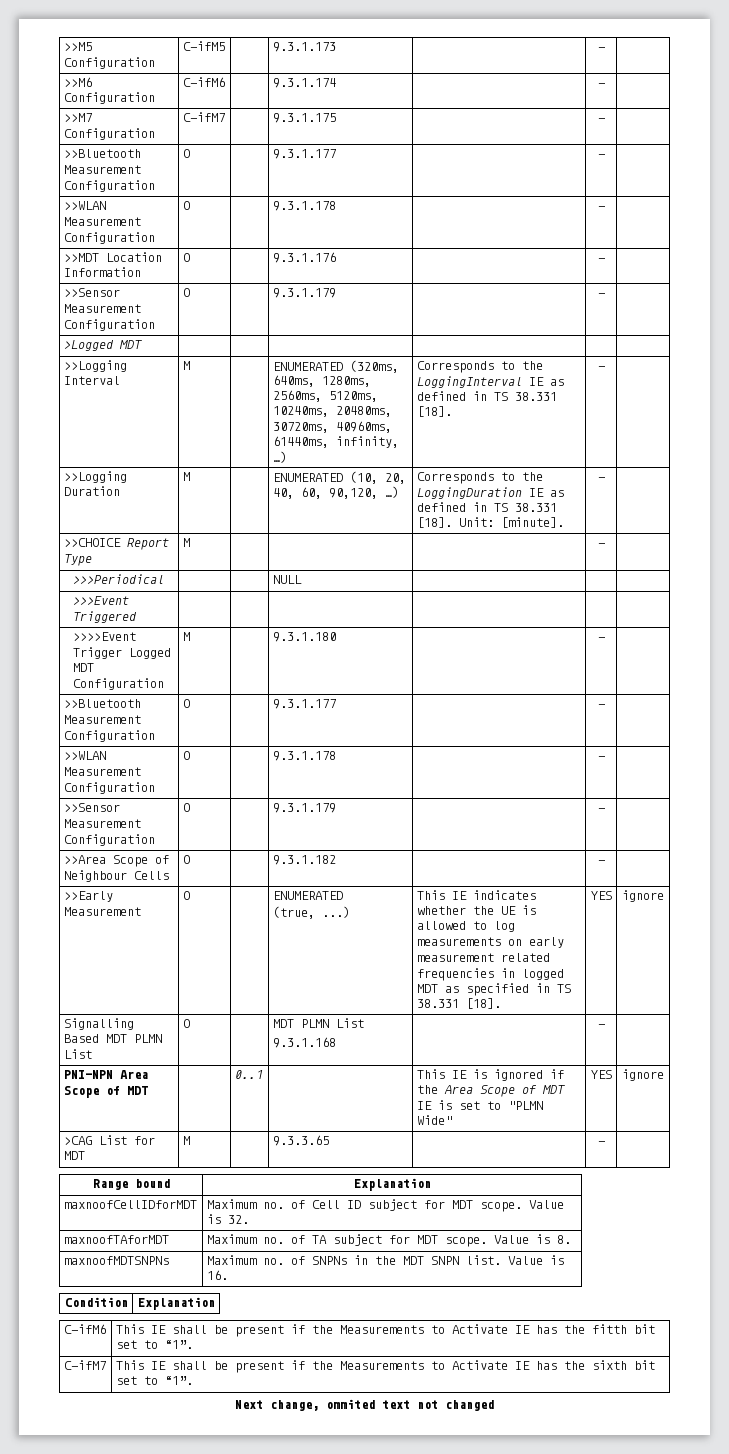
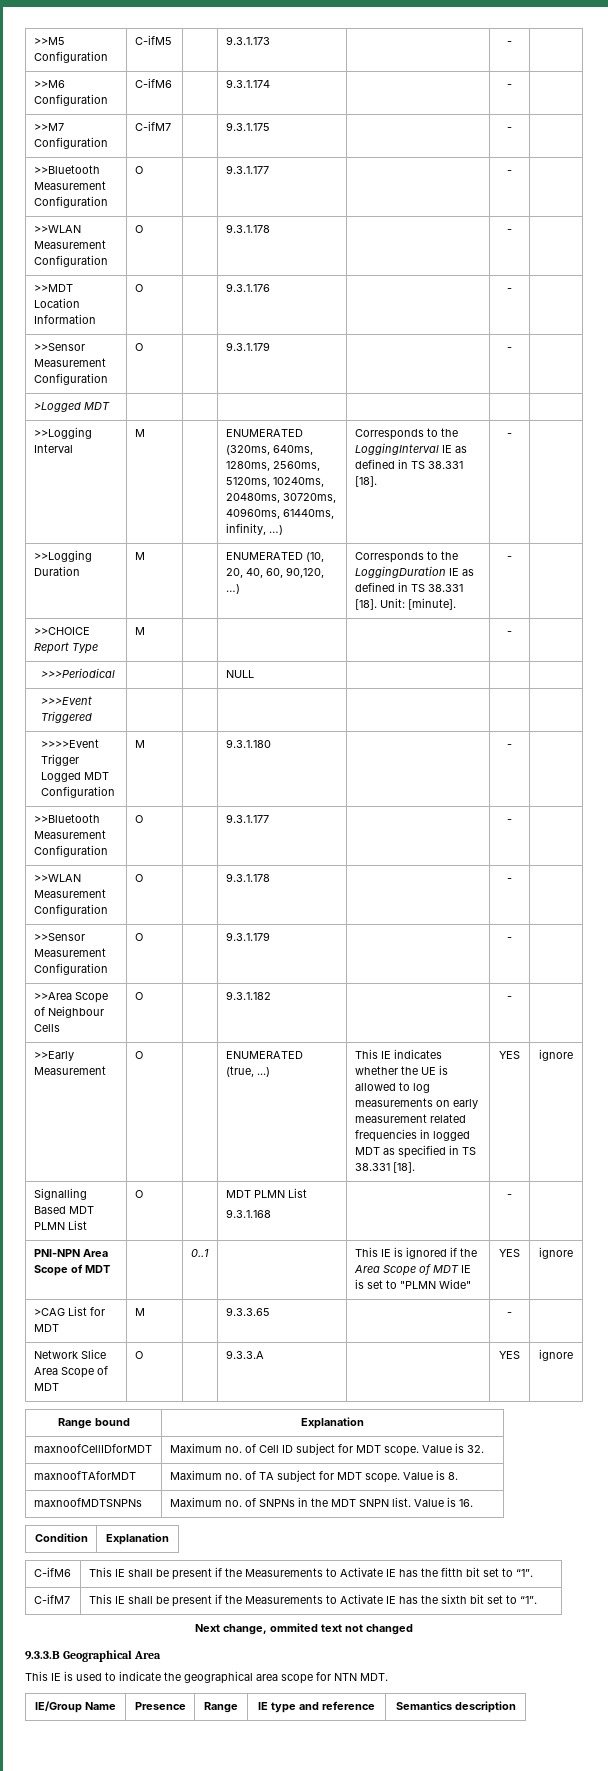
+ Network Slice Area Scope of MDT | O | | 9.3.3.A | | YES | ignore
+ 9.3.3.B Geographical Area
+ This IE is used to indicate the geographical area scope for NTN MDT.
+ IE/Group Name | Presence | Range | IE type and reference | Semantics description

